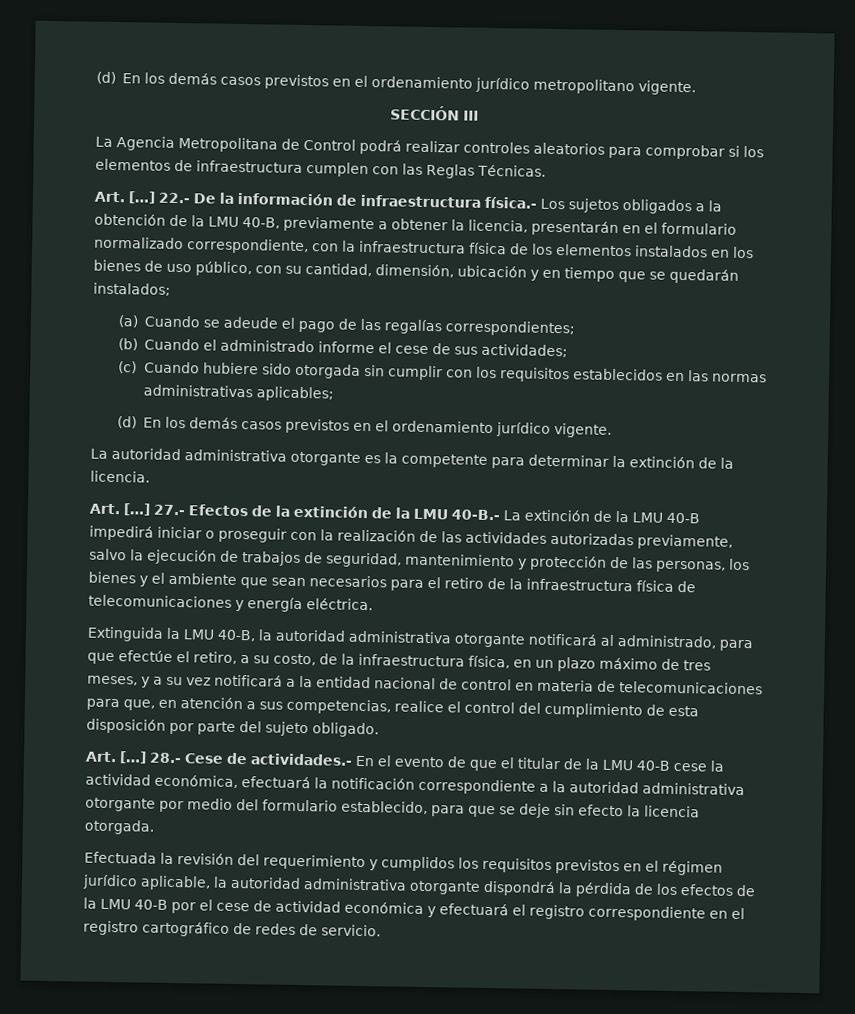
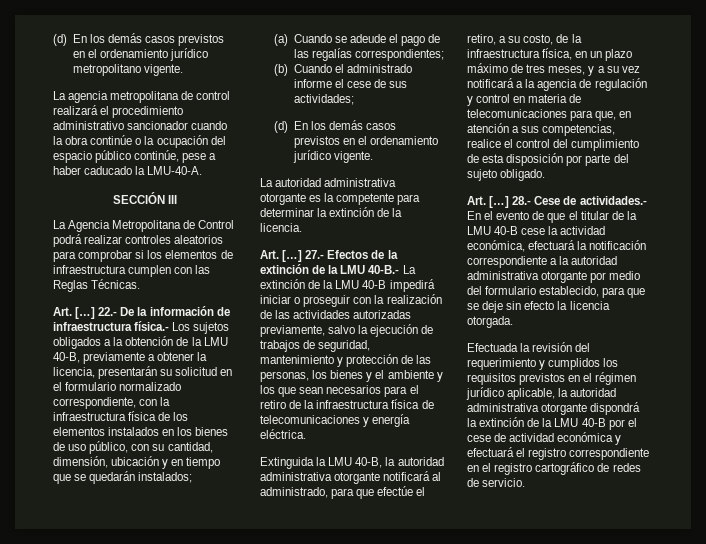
+ La agencia metropolitana de control realizará el procedimiento administrativo sancionador cuando la obra continúe o la ocupación del espacio público continúe, pese a haber caducado la LMU-40-A.
- 22.- De la información de infraestructura física.- Los sujetos obligados a la obtención de la LMU 40-B, previamente a obtener la licencia, presentarán en el formulario normalizado correspondiente, con la infraestructura física de los elementos instalados en los bienes de uso público, con su cantidad, dimensión, ubicación y en tiempo que se quedarán instalados;
+ 22.- De la información de infraestructura física.- Los sujetos obligados a la obtención de la LMU 40-B, previamente a obtener la licencia, presentarán su solicitud en el formulario normalizado correspondiente, con la infraestructura física de los elementos instalados en los bienes de uso público, con su cantidad, dimensión, ubicación y en tiempo que se quedarán instalados;
- (c) Cuando hubiere sido otorgada sin cumplir con los requisitos establecidos en las normas administrativas aplicables;
- 27.- Efectos de la extinción de la LMU 40-B.- La extinción de la LMU 40-B impedirá iniciar o proseguir con la realización de las actividades autorizadas previamente, salvo la ejecución de trabajos de seguridad, mantenimiento y protección de las personas, los bienes y el ambiente que sean necesarios para el retiro de la infraestructura física de telecomunicaciones y energía eléctrica.
+ 27.- Efectos de la extinción de la LMU 40-B.- La extinción de la LMU 40-B impedirá iniciar o proseguir con la realización de las actividades autorizadas previamente, salvo la ejecución de trabajos de seguridad, mantenimiento y protección de las personas, los bienes y el ambiente y los que sean necesarios para el retiro de la infraestructura física de telecomunicaciones y energía eléctrica.
- Extinguida la LMU 40-B, la autoridad administrativa otorgante notificará al administrado, para que efectúe el retiro, a su costo, de la infraestructura física, en un plazo máximo de tres meses, y a su vez notificará a la entidad nacional de control en materia de telecomunicaciones para que, en atención a sus competencias, realice el control del cumplimiento de esta disposición por parte del sujeto obligado.
+ Extinguida la LMU 40-B, la autoridad administrativa otorgante notificará al administrado, para que efectúe el retiro, a su costo, de la infraestructura física, en un plazo máximo de tres meses, y a su vez notificará a la agencia de regulación y control en materia de telecomunicaciones para que, en atención a sus competencias, realice el control del cumplimiento de esta disposición por parte del sujeto obligado.
- Efectuada la revisión del requerimiento y cumplidos los requisitos previstos en el régimen jurídico aplicable, la autoridad administrativa otorgante dispondrá la pérdida de los efectos de la LMU 40-B por el cese de actividad económica y efectuará el registro correspondiente en el registro cartográfico de redes de servicio.
+ Efectuada la revisión del requerimiento y cumplidos los requisitos previstos en el régimen jurídico aplicable, la autoridad administrativa otorgante dispondrá la extinción de la LMU 40-B por el cese de actividad económica y efectuará el registro correspondiente en el registro cartográfico de redes de servicio.

